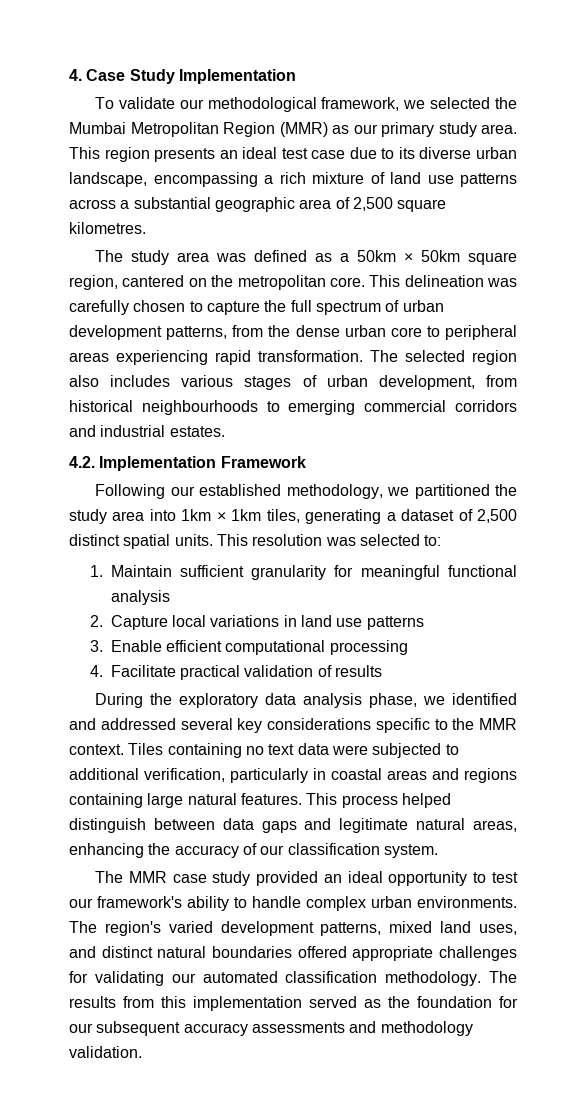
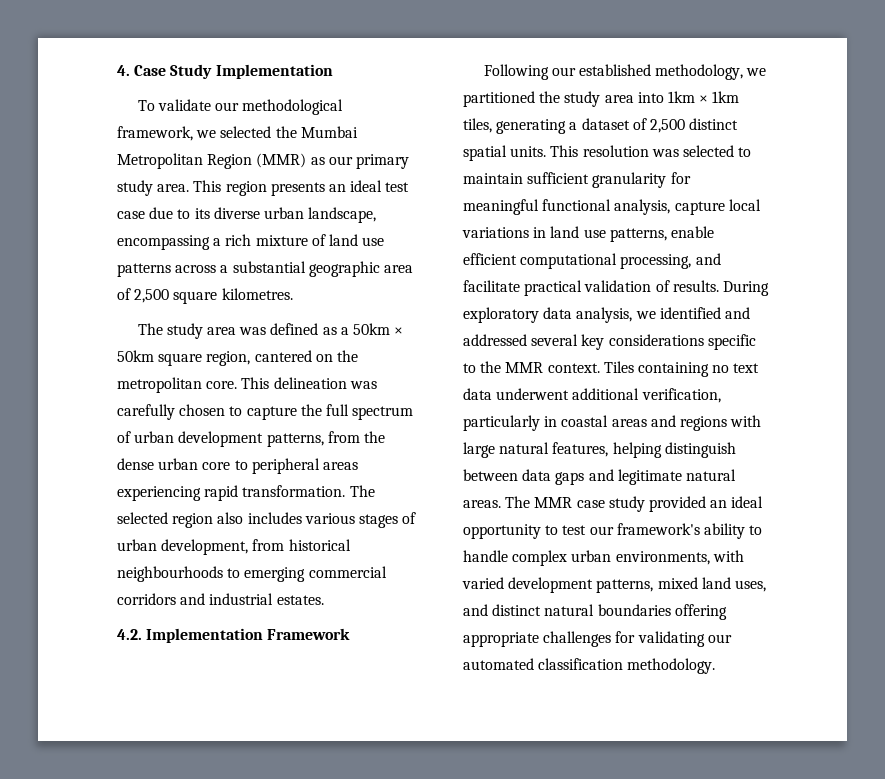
- This resolution was selected to:
- 1. Maintain sufficient granularity for meaningful functional analysis
- 2. Capture local variations in land use patterns
- 3. Enable efficient computational processing
- 4. Facilitate practical validation of results
- During the exploratory data analysis phase, we identified and addressed several key considerations specific to the MMR context.
+ This resolution was selected to maintain sufficient granularity for meaningful functional analysis, capture local variations in land use patterns, enable efficient computational processing, and facilitate practical validation of results. During exploratory data analysis, we identified and addressed several key considerations specific to the MMR context.
- Tiles containing no text data were subjected to additional verification, particularly in coastal areas and regions containing large natural features. This process helped distinguish between data gaps and legitimate natural areas, enhancing the accuracy of our classification system.
- The MMR case study provided an ideal opportunity to test our framework's ability to handle complex urban environments. The region's varied development patterns, mixed land uses, and distinct natural boundaries offered appropriate challenges for validating our automated classification methodology. The results from this implementation served as the foundation for our subsequent accuracy assessments and methodology validation.
+ Tiles containing no text data underwent additional verification, particularly in coastal areas and regions with large natural features, helping distinguish between data gaps and legitimate natural areas. The MMR case study provided an ideal opportunity to test our framework's ability to handle complex urban environments, with varied development patterns, mixed land uses, and distinct natural boundaries offering appropriate challenges for validating our automated classification methodology.

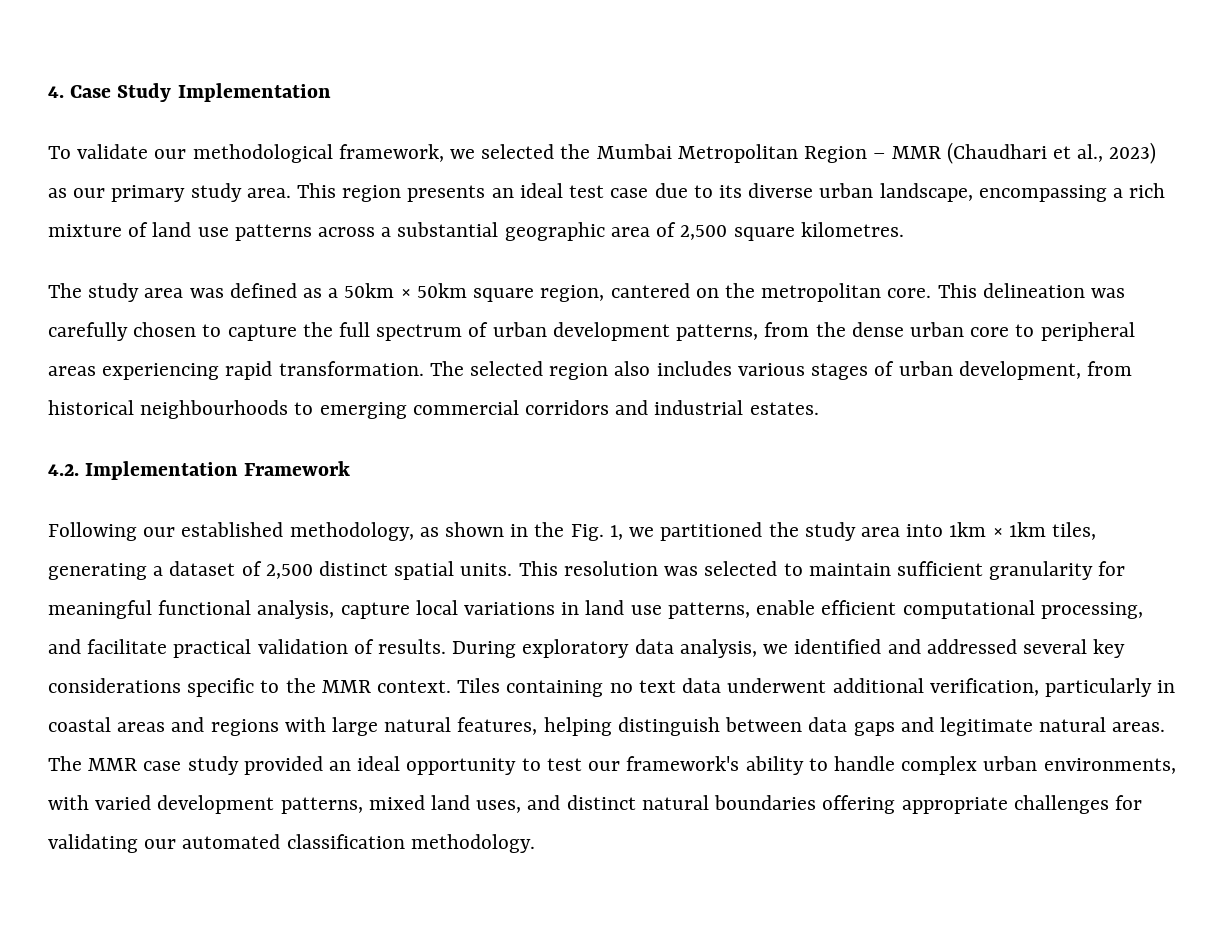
- To validate our methodological framework, we selected the Mumbai Metropolitan Region (MMR) as our primary study area.
+ To validate our methodological framework, we selected the Mumbai Metropolitan Region – MMR (Chaudhari et al., 2023) as our primary study area.
- Following our established methodology, we partitioned the study area into 1km × 1km tiles, generating a dataset of 2,500 distinct spatial units.
+ Following our established methodology, as shown in the Fig. 1, we partitioned the study area into 1km × 1km tiles, generating a dataset of 2,500 distinct spatial units.

